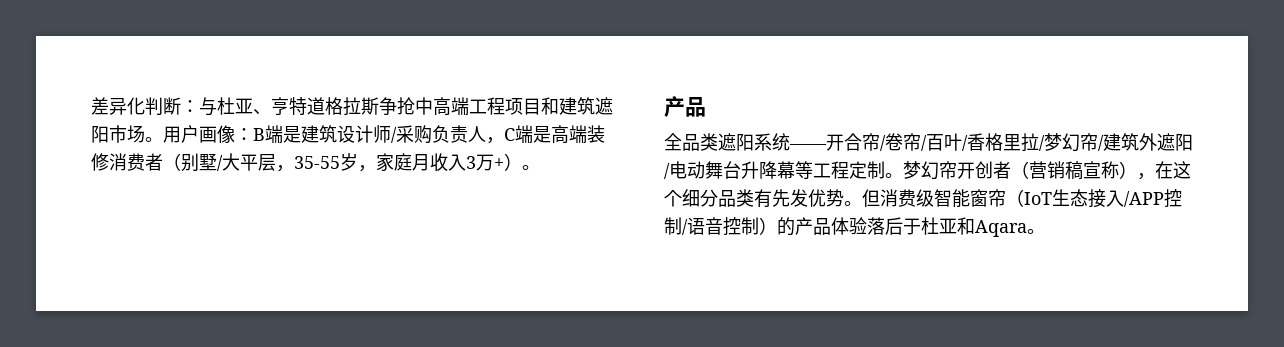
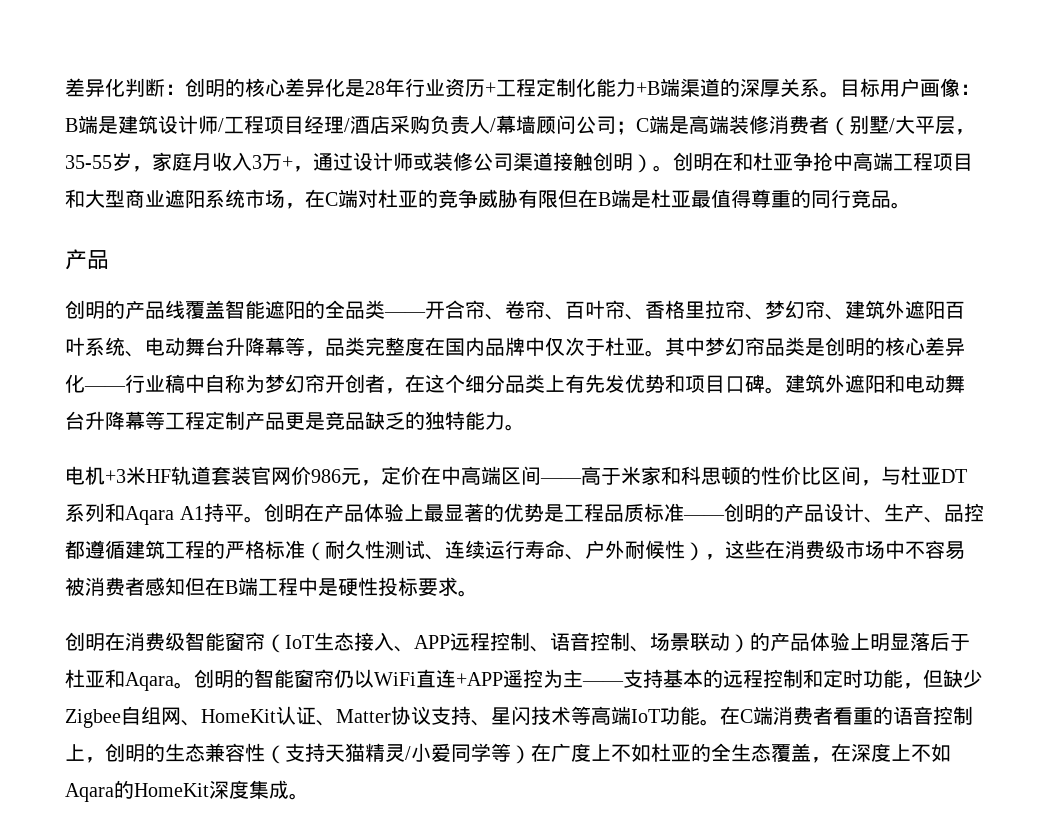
- 差异化判断：与杜亚、亨特道格拉斯争抢中高端工程项目和建筑遮阳市场。用户画像：B端是建筑设计师/采购负责人，C端是高端装修消费者（别墅/大平层，35-55岁，家庭月收入3万+）。
+ 差异化判断：创明的核心差异化是28年行业资历+工程定制化能力+B端渠道的深厚关系。目标用户画像：B端是建筑设计师/工程项目经理/酒店采购负责人/幕墙顾问公司；C端是高端装修消费者（别墅/大平层，35-55岁，家庭月收入3万+，通过设计师或装修公司渠道接触创明）。创明在和杜亚争抢中高端工程项目和大型商业遮阳系统市场，在C端对杜亚的竞争威胁有限但在B端是杜亚最值得尊重的同行竞品。
  产品
- 全品类遮阳系统——开合帘/卷帘/百叶/香格里拉/梦幻帘/建筑外遮阳/电动舞台升降幕等工程定制。梦幻帘开创者（营销稿宣称），在这个细分品类有先发优势。但消费级智能窗帘（IoT生态接入/APP控制/语音控制）的产品体验落后于杜亚和Aqara。
+ 创明的产品线覆盖智能遮阳的全品类——开合帘、卷帘、百叶帘、香格里拉帘、梦幻帘、建筑外遮阳百叶系统、电动舞台升降幕等，品类完整度在国内品牌中仅次于杜亚。其中梦幻帘品类是创明的核心差异化——行业稿中自称为梦幻帘开创者，在这个细分品类上有先发优势和项目口碑。建筑外遮阳和电动舞台升降幕等工程定制产品更是竞品缺乏的独特能力。
+ 电机+3米HF轨道套装官网价986元，定价在中高端区间——高于米家和科思顿的性价比区间，与杜亚DT系列和Aqara A1持平。创明在产品体验上最显著的优势是工程品质标准——创明的产品设计、生产、品控都遵循建筑工程的严格标准（耐久性测试、连续运行寿命、户外耐候性），这些在消费级市场中不容易被消费者感知但在B端工程中是硬性投标要求。
+ 创明在消费级智能窗帘（IoT生态接入、APP远程控制、语音控制、场景联动）的产品体验上明显落后于杜亚和Aqara。
+ 创明的智能窗帘仍以WiFi直连+APP遥控为主——支持基本的远程控制和定时功能，但缺少Zigbee自组网、HomeKit认证、Matter协议支持、星闪技术等高端IoT功能。在C端消费者看重的语音控制上，创明的生态兼容性（支持天猫精灵/小爱同学等）在广度上不如杜亚的全生态覆盖，在深度上不如Aqara的HomeKit深度集成。

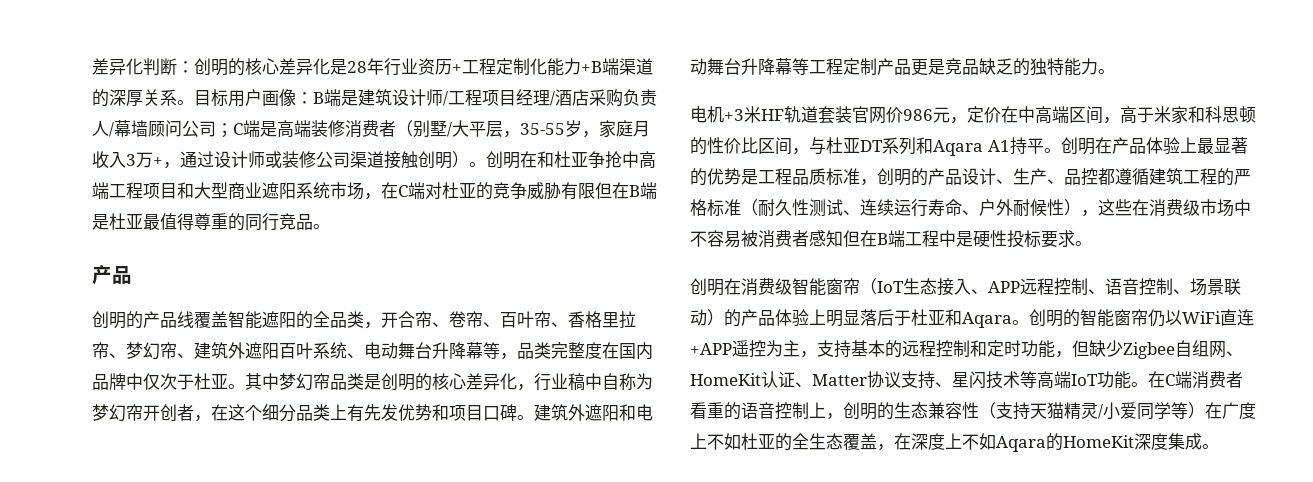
- 创明的产品线覆盖智能遮阳的全品类——开合帘、卷帘、百叶帘、香格里拉帘、梦幻帘、建筑外遮阳百叶系统、电动舞台升降幕等，品类完整度在国内品牌中仅次于杜亚。
+ 创明的产品线覆盖智能遮阳的全品类，开合帘、卷帘、百叶帘、香格里拉帘、梦幻帘、建筑外遮阳百叶系统、电动舞台升降幕等，品类完整度在国内品牌中仅次于杜亚。
- 其中梦幻帘品类是创明的核心差异化——行业稿中自称为梦幻帘开创者，在这个细分品类上有先发优势和项目口碑。
+ 其中梦幻帘品类是创明的核心差异化，行业稿中自称为梦幻帘开创者，在这个细分品类上有先发优势和项目口碑。
- 电机+3米HF轨道套装官网价986元，定价在中高端区间——高于米家和科思顿的性价比区间，与杜亚DT系列和Aqara A1持平。
+ 电机+3米HF轨道套装官网价986元，定价在中高端区间，高于米家和科思顿的性价比区间，与杜亚DT系列和Aqara A1持平。
- 创明在产品体验上最显著的优势是工程品质标准——创明的产品设计、生产、品控都遵循建筑工程的严格标准（耐久性测试、连续运行寿命、户外耐候性），这些在消费级市场中不容易被消费者感知但在B端工程中是硬性投标要求。
+ 创明在产品体验上最显著的优势是工程品质标准，创明的产品设计、生产、品控都遵循建筑工程的严格标准（耐久性测试、连续运行寿命、户外耐候性），这些在消费级市场中不容易被消费者感知但在B端工程中是硬性投标要求。
- 创明的智能窗帘仍以WiFi直连+APP遥控为主——支持基本的远程控制和定时功能，但缺少Zigbee自组网、HomeKit认证、Matter协议支持、星闪技术等高端IoT功能。
+ 创明的智能窗帘仍以WiFi直连+APP遥控为主，支持基本的远程控制和定时功能，但缺少Zigbee自组网、HomeKit认证、Matter协议支持、星闪技术等高端IoT功能。

